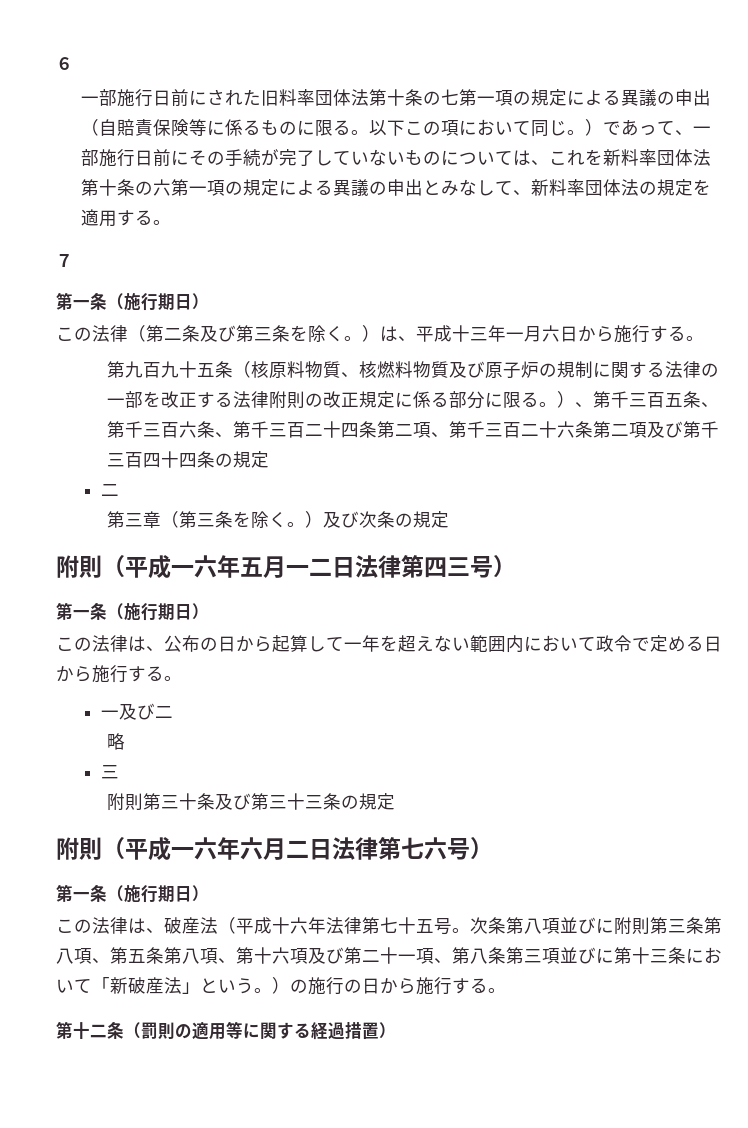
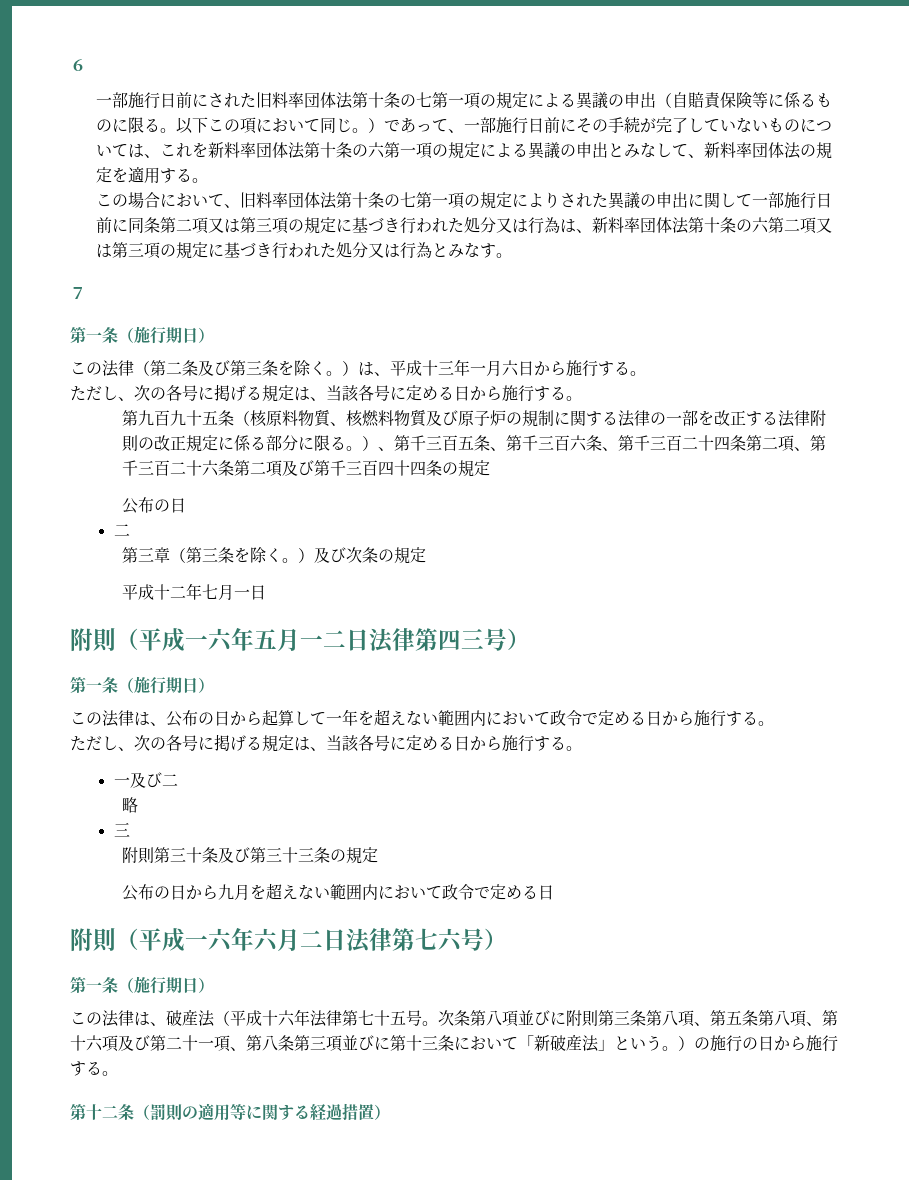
+ この場合において、旧料率団体法第十条の七第一項の規定によりされた異議の申出に関して一部施行日前に同条第二項又は第三項の規定に基づき行われた処分又は行為は、新料率団体法第十条の六第二項又は第三項の規定に基づき行われた処分又は行為とみなす。
  この法律（第二条及び第三条を除く。）は、平成十三年一月六日から施行する。
+ ただし、次の各号に掲げる規定は、当該各号に定める日から施行する。
  第九百九十五条（核原料物質、核燃料物質及び原子炉の規制に関する法律の一部を改正する法律附則の改正規定に係る部分に限る。）、第千三百五条、第千三百六条、第千三百二十四条第二項、第千三百二十六条第二項及び第千三百四十四条の規定
+ 公布の日
+ 平成十二年七月一日
  この法律は、公布の日から起算して一年を超えない範囲内において政令で定める日から施行する。
+ ただし、次の各号に掲げる規定は、当該各号に定める日から施行する。
+ 公布の日から九月を超えない範囲内において政令で定める日

